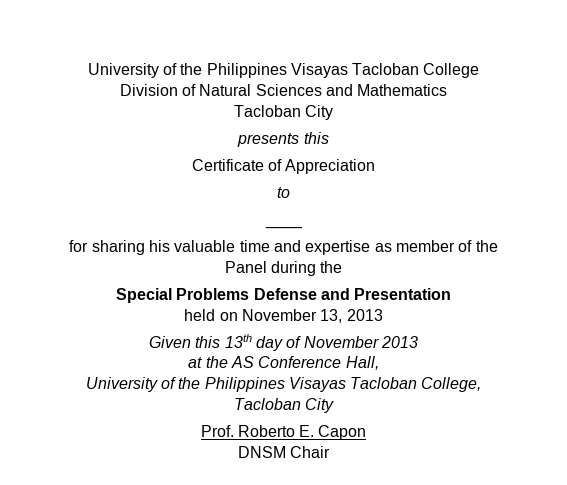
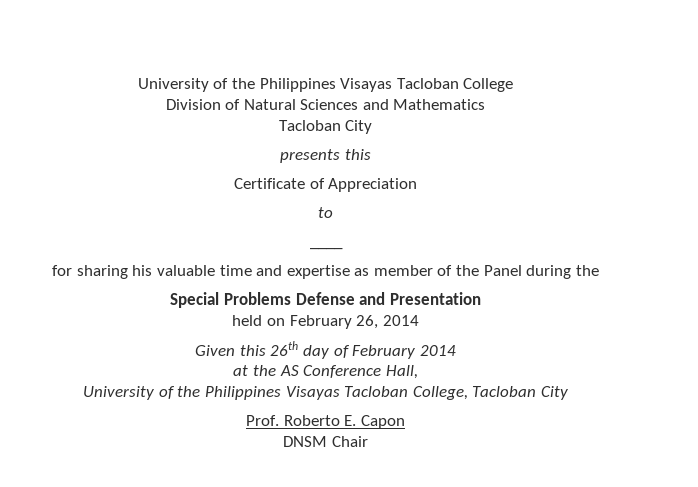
- held on November 13, 2013
+ held on February 26, 2014
- Given this 13th day of November 2013
+ Given this 26th day of February 2014

